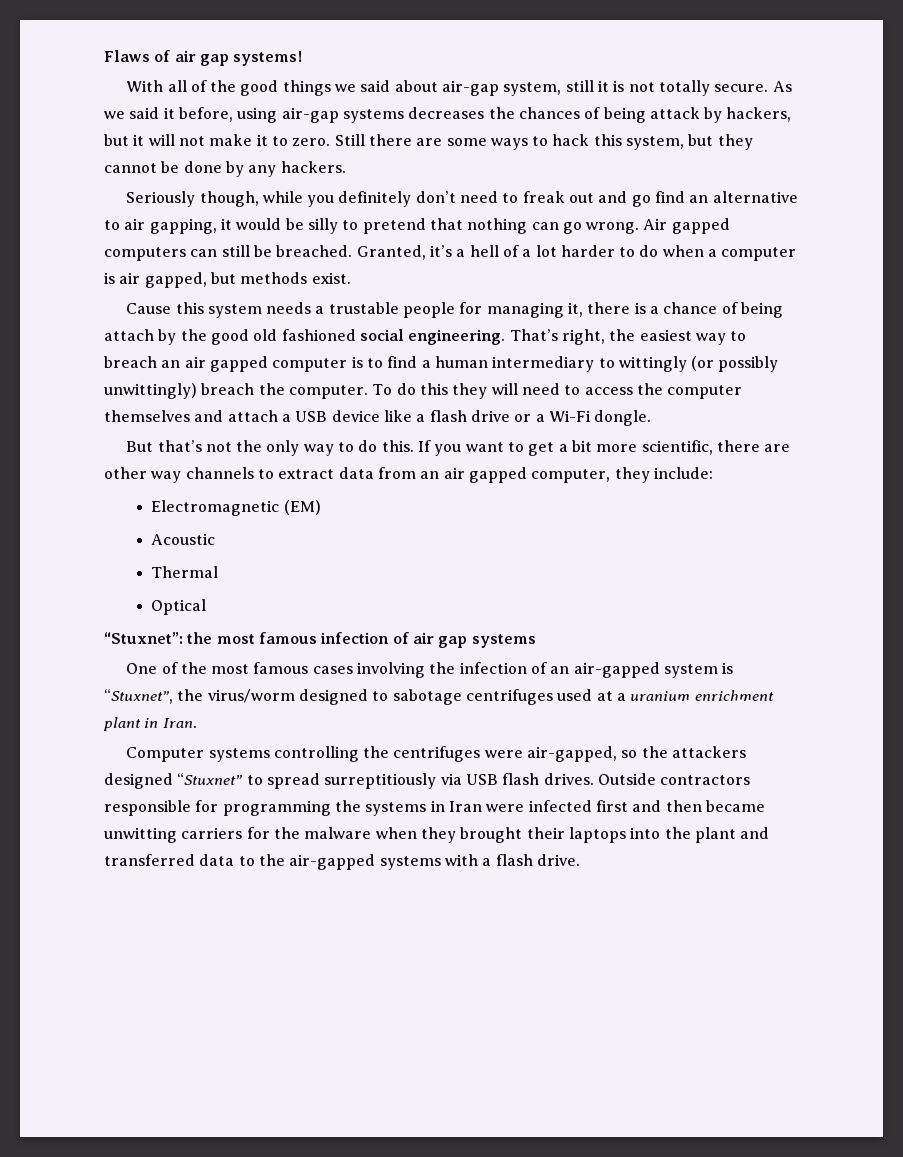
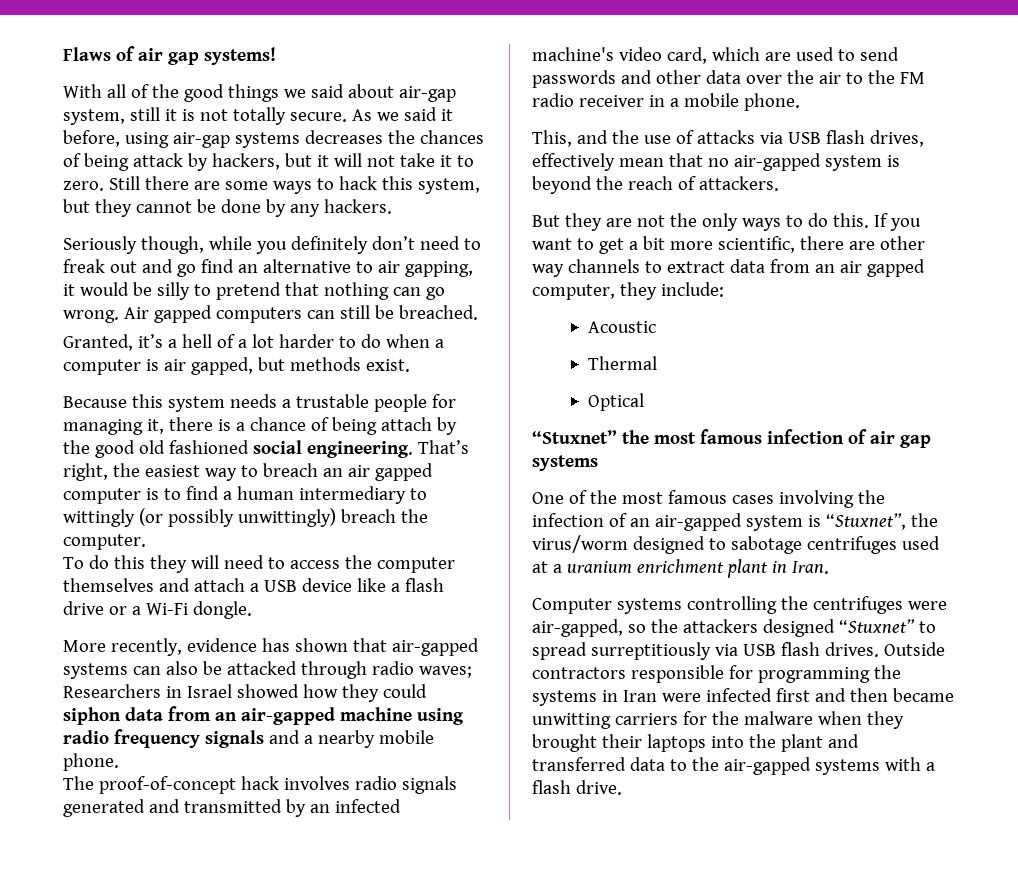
- As we said it before, using air-gap systems decreases the chances of being attack by hackers, but it will not make it to zero.
+ As we said it before, using air-gap systems decreases the chances of being attack by hackers, but it will not take it to zero.
- Air gapped computers can still be breached. Granted, it’s a hell of a lot harder to do when a computer is air gapped, but methods exist.
+ Air gapped computers can still be breached.
+ Granted, it’s a hell of a lot harder to do when a computer is air gapped, but methods exist.
- Cause this system needs a trustable people for managing it, there is a chance of being attach by the good old fashioned social engineering.
+ Because this system needs a trustable people for managing it, there is a chance of being attach by the good old fashioned social engineering.
- That’s right, the easiest way to breach an air gapped computer is to find a human intermediary to wittingly (or possibly unwittingly) breach the computer. To do this they will need to access the computer themselves and attach a USB device like a flash drive or a Wi-Fi dongle.
+ That’s right, the easiest way to breach an air gapped computer is to find a human intermediary to wittingly (or possibly unwittingly) breach the computer.
+ To do this they will need to access the computer themselves and attach a USB device like a flash drive or a Wi-Fi dongle.
+ More recently, evidence has shown that air-gapped systems can also be attacked through radio waves; Researchers in Israel showed how they could siphon data from an air-gapped machine using radio frequency signals and a nearby mobile phone.
+ The proof-of-concept hack involves radio signals generated and transmitted by an infected machine's video card, which are used to send passwords and other data over the air to the FM radio receiver in a mobile phone.
+ This, and the use of attacks via USB flash drives, effectively mean that no air-gapped system is beyond the reach of attackers.
- But that’s not the only way to do this.
+ But they are not the only ways to do this.
- Electromagnetic (EM)
- “Stuxnet”: the most famous infection of air gap systems
+ “Stuxnet” the most famous infection of air gap systems

